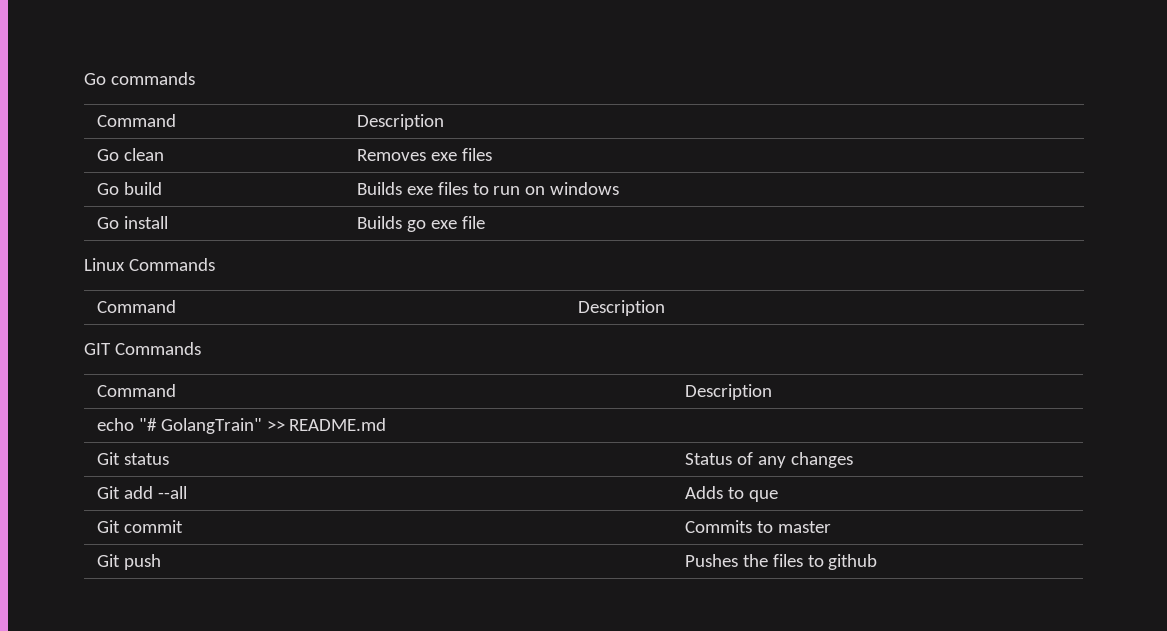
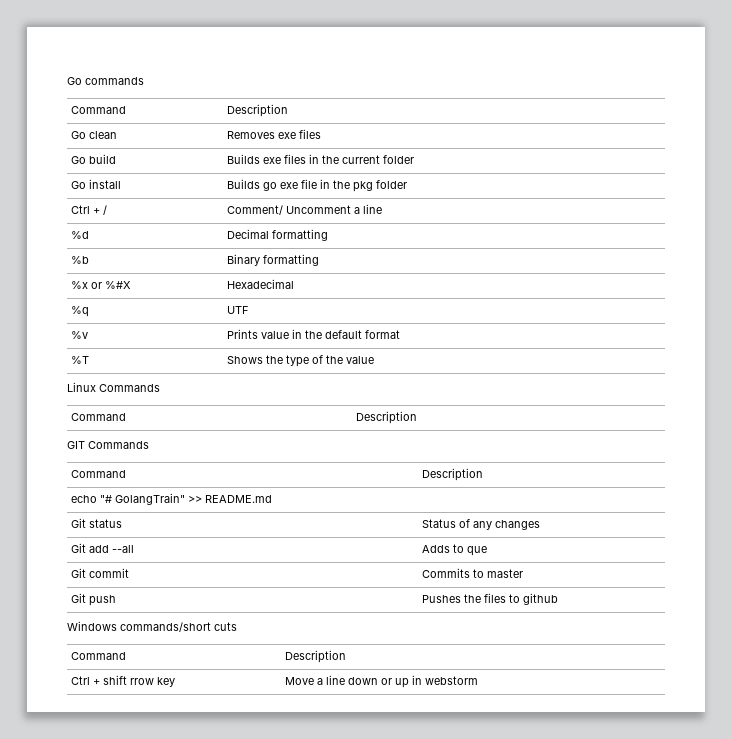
- Go build | Builds exe files to run on windows
+ Go build | Builds exe files in the current folder
- Go install | Builds go exe file
+ Go install | Builds go exe file in the pkg folder
+ Ctrl + / | Comment/ Uncomment a line
+ %d | Decimal formatting
+ %b | Binary formatting
+ %x or %#X | Hexadecimal
+ %q | UTF
+ %v | Prints value in the default format
+ %T | Shows the type of the value
+ Windows commands/short cuts
+ Command | Description
+ Ctrl + shift rrow key | Move a line down or up in webstorm

